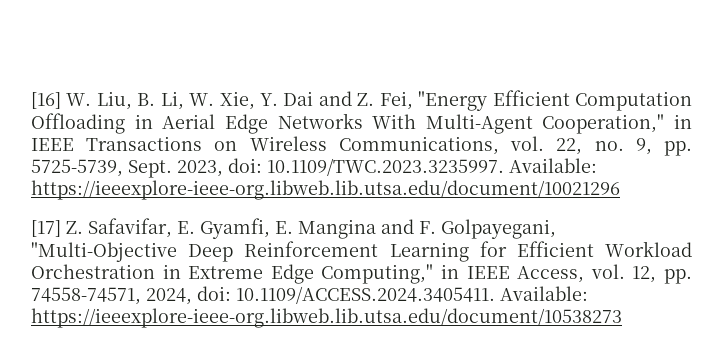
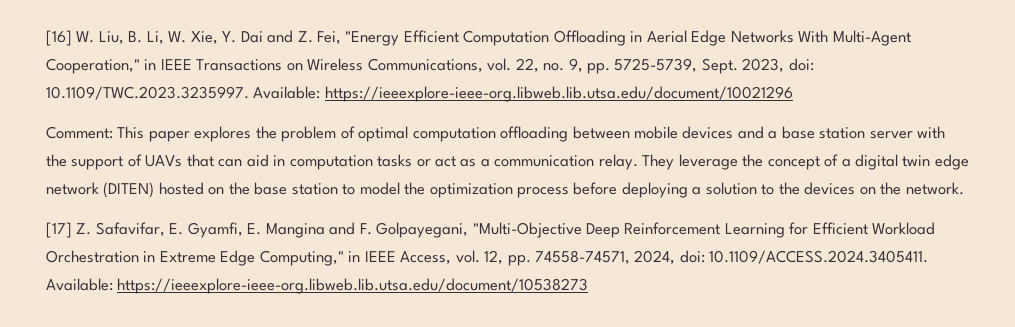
+ Comment: This paper explores the problem of optimal computation offloading between mobile devices and a base station server with the support of UAVs that can aid in computation tasks or act as a communication relay. They leverage the concept of a digital twin edge network (DITEN) hosted on the base station to model the optimization process before deploying a solution to the devices on the network.

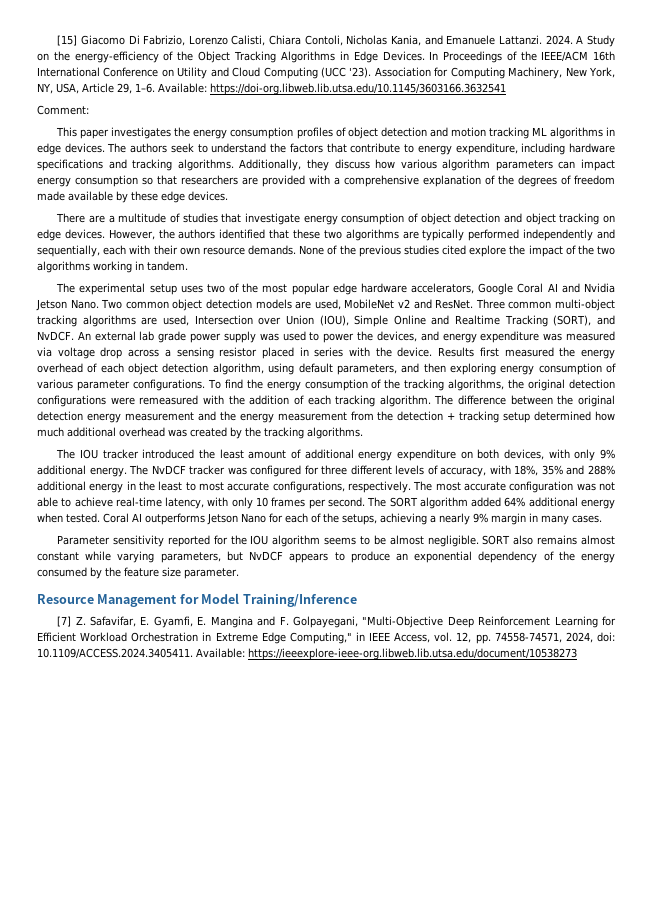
- [16] W. Liu, B. Li, W. Xie, Y. Dai and Z. Fei, "Energy Efficient Computation Offloading in Aerial Edge Networks With Multi-Agent Cooperation," in IEEE Transactions on Wireless Communications, vol. 22, no. 9, pp. 5725-5739, Sept. 2023, doi: 10.1109/TWC.2023.3235997. Available: https://ieeexplore-ieee-org.libweb.lib.utsa.edu/document/10021296
+ [15] Giacomo Di Fabrizio, Lorenzo Calisti, Chiara Contoli, Nicholas Kania, and Emanuele Lattanzi. 2024. A Study on the energy-efficiency of the Object Tracking Algorithms in Edge Devices. In Proceedings of the IEEE/ACM 16th International Conference on Utility and Cloud Computing (UCC '23). Association for Computing Machinery, New York, NY, USA, Article 29, 1–6. Available: https://doi-org.libweb.lib.utsa.edu/10.1145/3603166.3632541
- Comment: This paper explores the problem of optimal computation offloading between mobile devices and a base station server with the support of UAVs that can aid in computation tasks or act as a communication relay. They leverage the concept of a digital twin edge network (DITEN) hosted on the base station to model the optimization process before deploying a solution to the devices on the network.
- [17] Z. Safavifar, E. Gyamfi, E. Mangina and F. Golpayegani, "Multi-Objective Deep Reinforcement Learning for Efficient Workload Orchestration in Extreme Edge Computing," in IEEE Access, vol. 12, pp. 74558-74571, 2024, doi: 10.1109/ACCESS.2024.3405411. Available: https://ieeexplore-ieee-org.libweb.lib.utsa.edu/document/10538273
+ Comment:
+ This paper investigates the energy consumption profiles of object detection and motion tracking ML algorithms in edge devices. The authors seek to understand the factors that contribute to energy expenditure, including hardware specifications and tracking algorithms. Additionally, they discuss how various algorithm parameters can impact energy consumption so that researchers are provided with a comprehensive explanation of the degrees of freedom made available by these edge devices.
+ There are a multitude of studies that investigate energy consumption of object detection and object tracking on edge devices. However, the authors identified that these two algorithms are typically performed independently and sequentially, each with their own resource demands. None of the previous studies cited explore the impact of the two algorithms working in tandem.
+ The experimental setup uses two of the most popular edge hardware accelerators, Google Coral AI and Nvidia Jetson Nano. Two common object detection models are used, MobileNet v2 and ResNet. Three common multi-object tracking algorithms are used, Intersection over Union (IOU), Simple Online and Realtime Tracking (SORT), and NvDCF. An external lab grade power supply was used to power the devices, and energy expenditure was measured via voltage drop across a sensing resistor placed in series with the device. Results first measured the energy overhead of each object detection algorithm, using default parameters, and then exploring energy consumption of various parameter configurations. To find the energy consumption of the tracking algorithms, the original detection configurations were remeasured with the addition of each tracking algorithm. The difference between the original detection energy measurement and the energy measurement from the detection + tracking setup determined how much additional overhead was created by the tracking algorithms.
+ The IOU tracker introduced the least amount of additional energy expenditure on both devices, with only 9% additional energy. The NvDCF tracker was configured for three different levels of accuracy, with 18%, 35% and 288% additional energy in the least to most accurate configurations, respectively. The most accurate configuration was not able to achieve real-time latency, with only 10 frames per second. The SORT algorithm added 64% additional energy when tested. Coral AI outperforms Jetson Nano for each of the setups, achieving a nearly 9% margin in many cases.
+ Parameter sensitivity reported for the IOU algorithm seems to be almost negligible. SORT also remains almost constant while varying parameters, but NvDCF appears to produce an exponential dependency of the energy consumed by the feature size parameter.
+ Resource Management for Model Training/Inference
+ [7] Z. Safavifar, E. Gyamfi, E. Mangina and F. Golpayegani, "Multi-Objective Deep Reinforcement Learning for Efficient Workload Orchestration in Extreme Edge Computing," in IEEE Access, vol. 12, pp. 74558-74571, 2024, doi: 10.1109/ACCESS.2024.3405411. Available: https://ieeexplore-ieee-org.libweb.lib.utsa.edu/document/10538273

